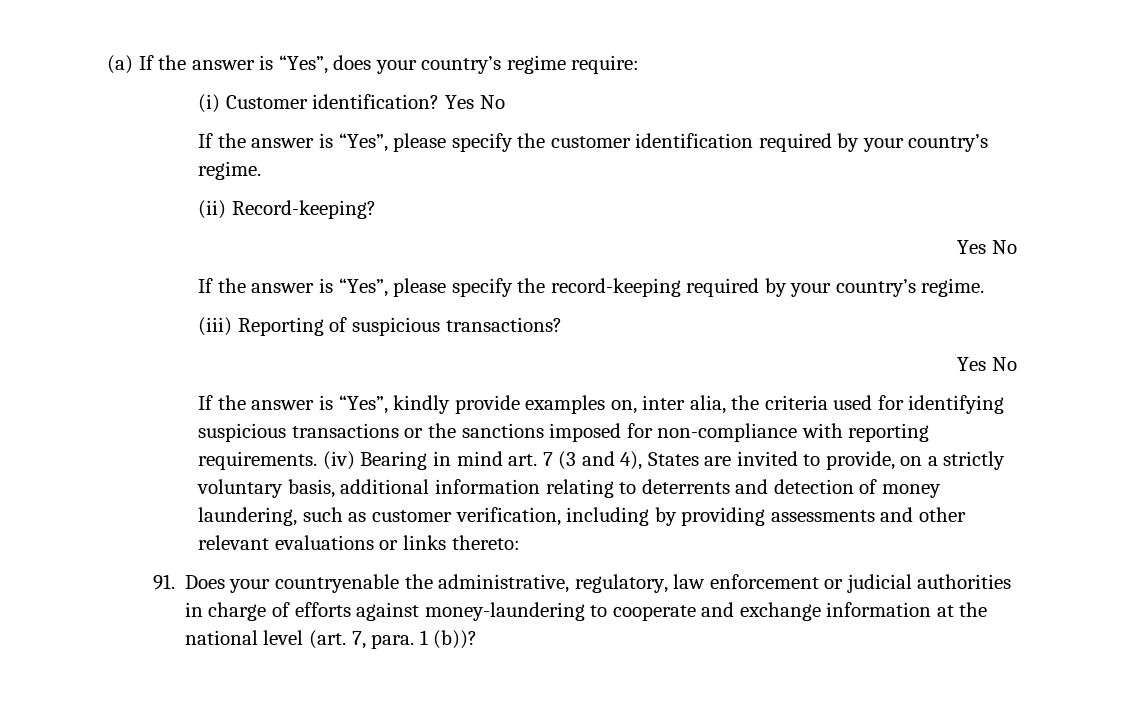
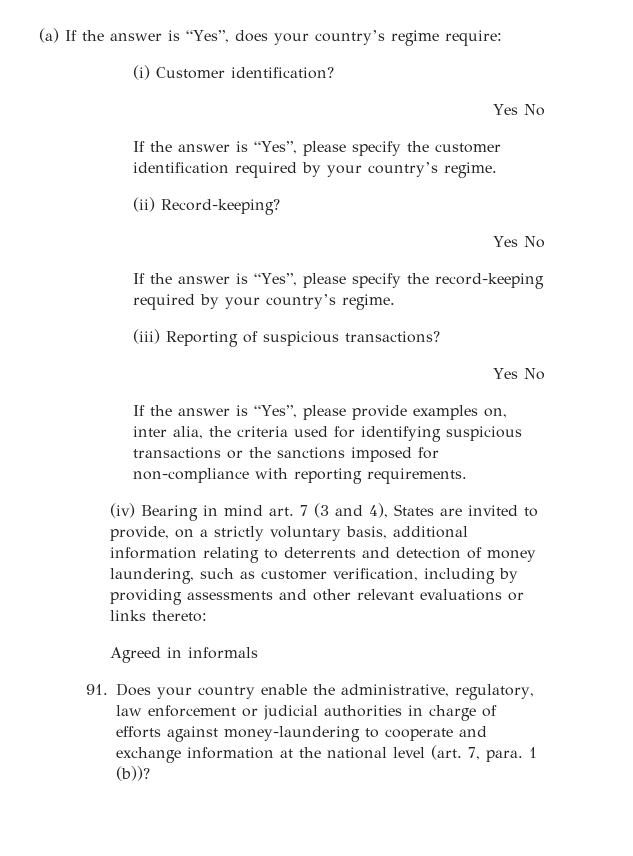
- (i) Customer identification? Yes No
+ (i) Customer identification?
+ Yes No
- If the answer is “Yes”, kindly provide examples on, inter alia, the criteria used for identifying suspicious transactions or the sanctions imposed for non-compliance with reporting requirements. (iv) Bearing in mind art. 7 (3 and 4), States are invited to provide, on a strictly voluntary basis, additional information relating to deterrents and detection of money laundering, such as customer verification, including by providing assessments and other relevant evaluations or links thereto:
+ If the answer is “Yes”, please provide examples on, inter alia, the criteria used for identifying suspicious transactions or the sanctions imposed for non-compliance with reporting requirements.
+ (iv) Bearing in mind art. 7 (3 and 4), States are invited to provide, on a strictly voluntary basis, additional information relating to deterrents and detection of money laundering, such as customer verification, including by providing assessments and other relevant evaluations or links thereto:
+ Agreed in informals
- 91. Does your countryenable the administrative, regulatory, law enforcement or judicial authorities in charge of efforts against money-laundering to cooperate and exchange information at the national level (art. 7, para. 1 (b))?
+ 91. Does your country enable the administrative, regulatory, law enforcement or judicial authorities in charge of efforts against money-laundering to cooperate and exchange information at the national level (art. 7, para. 1 (b))?

